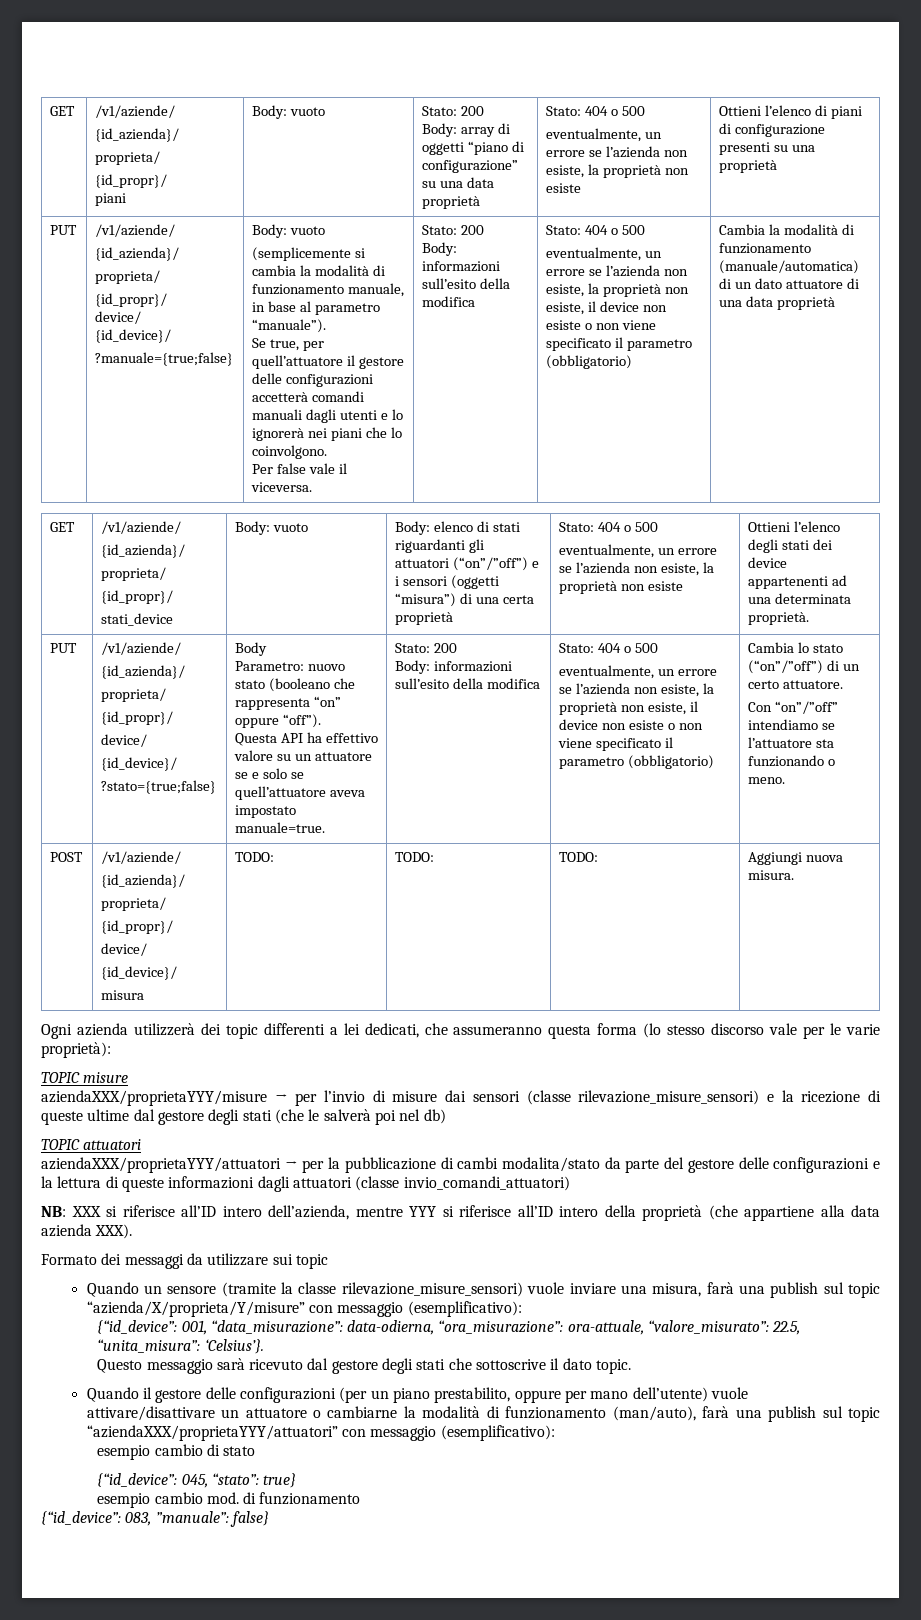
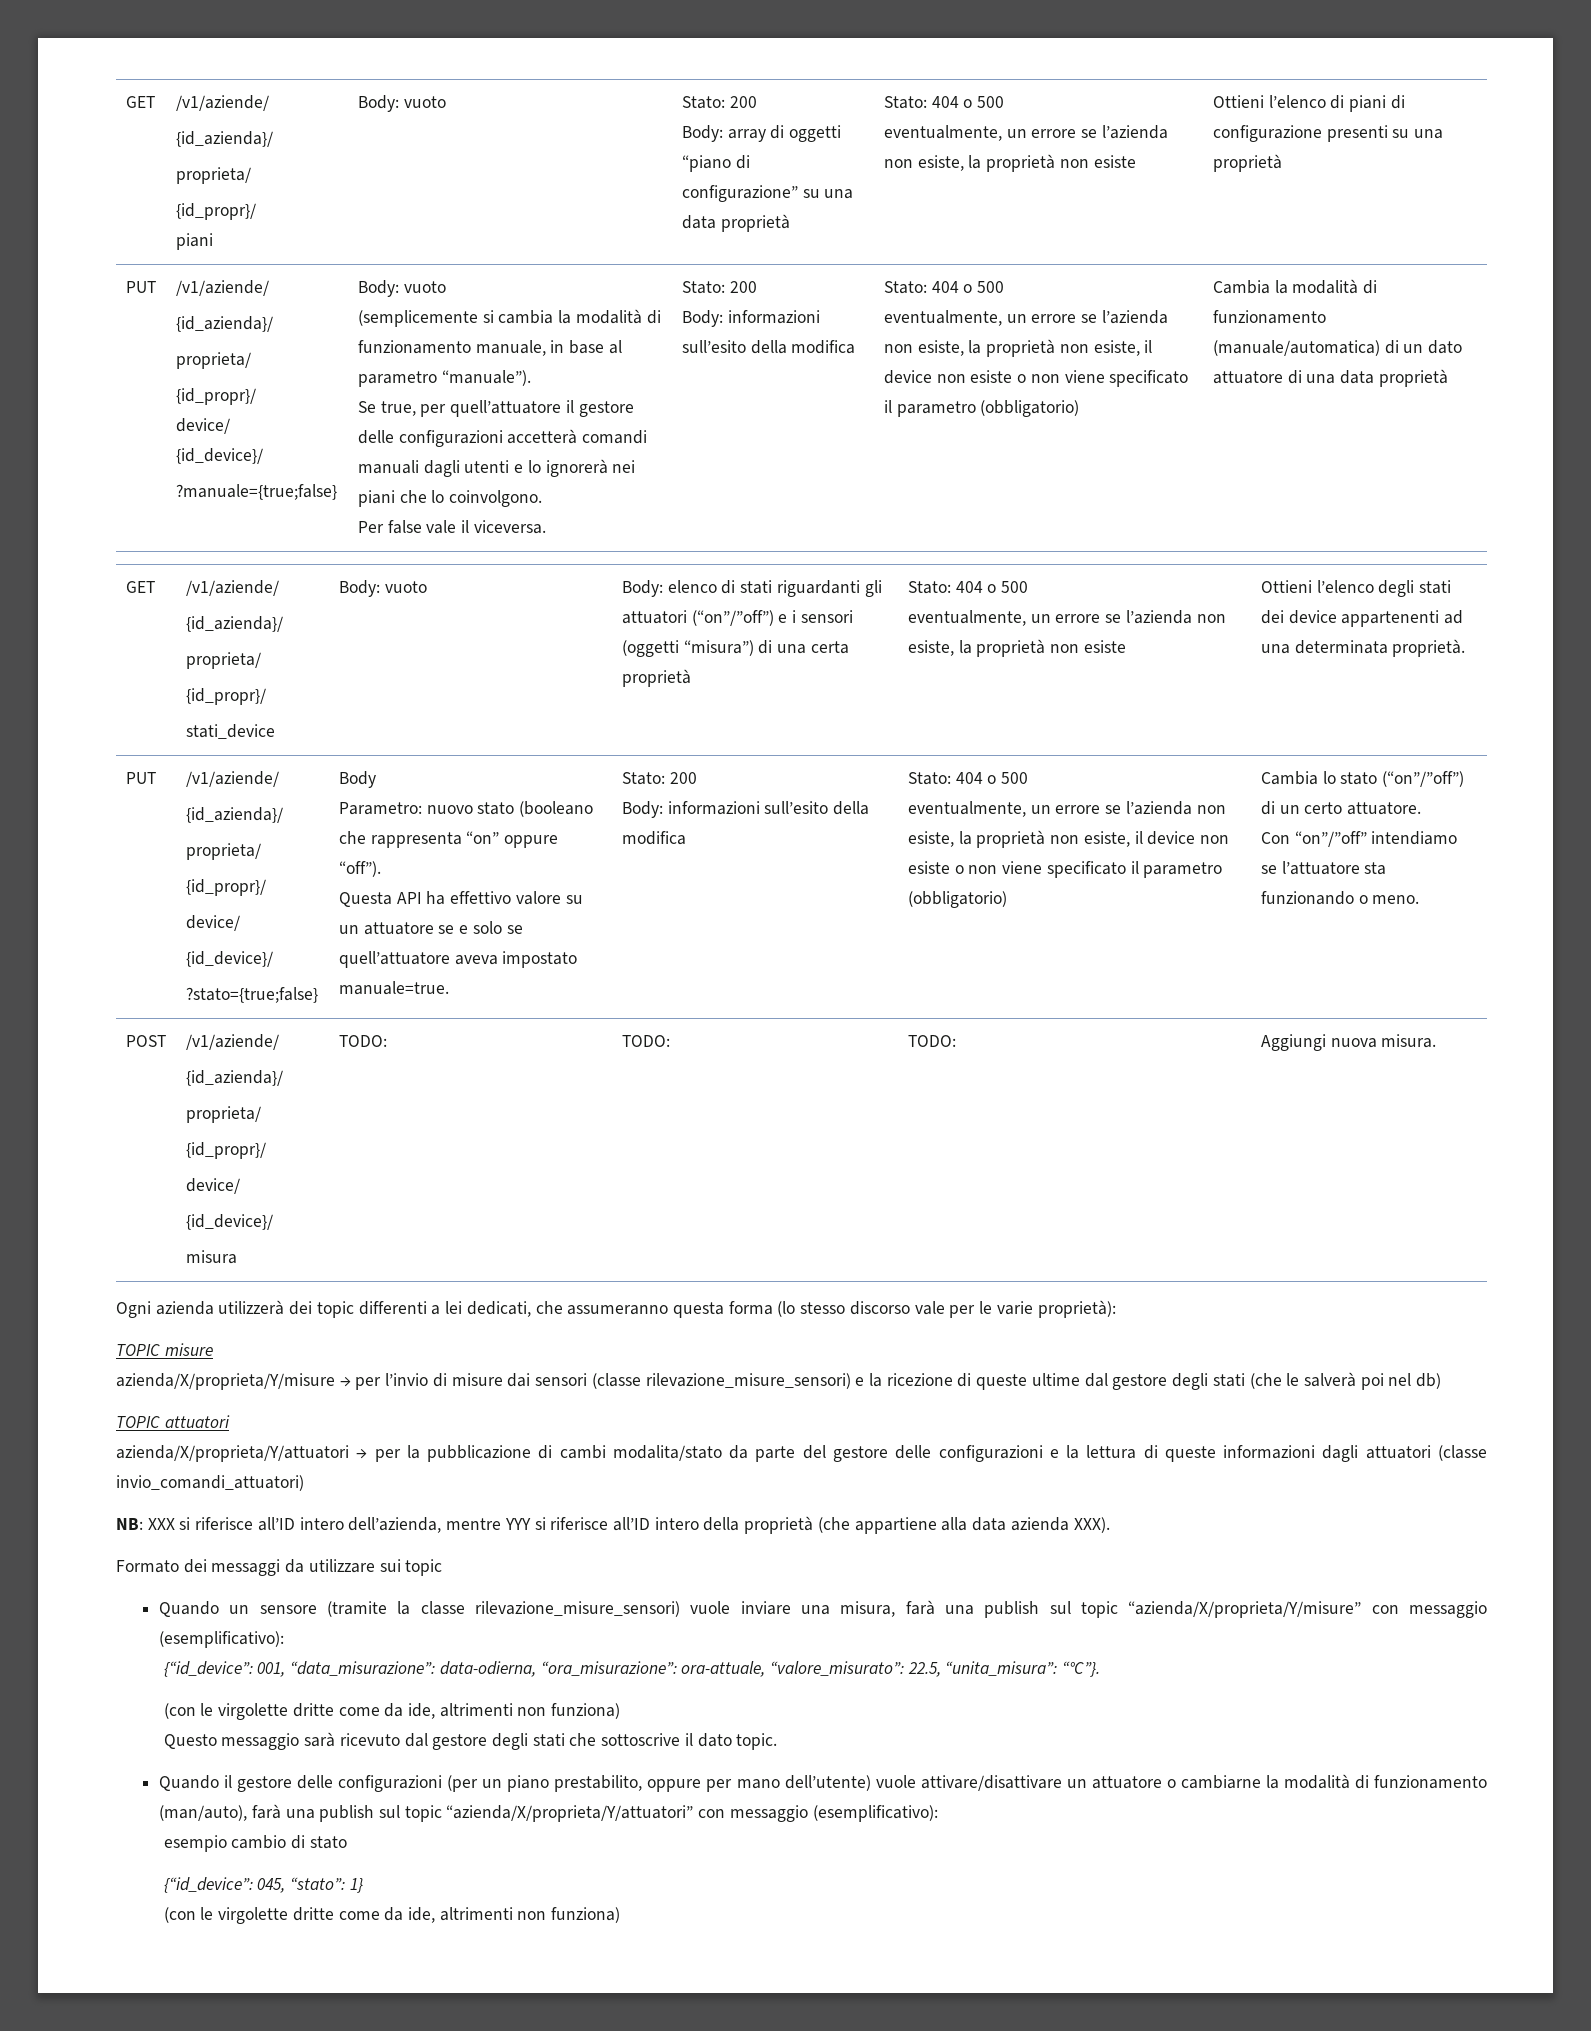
- aziendaXXX/proprietaYYY/misure → per l’invio di misure dai sensori (classe rilevazione_misure_sensori) e la ricezione di queste ultime dal gestore degli stati (che le salverà poi nel db)
+ azienda/X/proprieta/Y/misure → per l’invio di misure dai sensori (classe rilevazione_misure_sensori) e la ricezione di queste ultime dal gestore degli stati (che le salverà poi nel db)
- aziendaXXX/proprietaYYY/attuatori → per la pubblicazione di cambi modalita/stato da parte del gestore delle configurazioni e la lettura di queste informazioni dagli attuatori (classe invio_comandi_attuatori)
+ azienda/X/proprieta/Y/attuatori → per la pubblicazione di cambi modalita/stato da parte del gestore delle configurazioni e la lettura di queste informazioni dagli attuatori (classe invio_comandi_attuatori)
- {“id_device”: 001, “data_misurazione”: data-odierna, “ora_misurazione”: ora-attuale, “valore_misurato”: 22.5, “unita_misura”: ‘Celsius’}.
+ {“id_device”: 001, “data_misurazione”: data-odierna, “ora_misurazione”: ora-attuale, “valore_misurato”: 22.5, “unita_misura”: “°C”}.
+ (con le virgolette dritte come da ide, altrimenti non funziona)
- Quando il gestore delle configurazioni (per un piano prestabilito, oppure per mano dell’utente) vuole attivare/disattivare un attuatore o cambiarne la modalità di funzionamento (man/auto), farà una publish sul topic “aziendaXXX/proprietaYYY/attuatori” con messaggio (esemplificativo):
+ Quando il gestore delle configurazioni (per un piano prestabilito, oppure per mano dell’utente) vuole attivare/disattivare un attuatore o cambiarne la modalità di funzionamento (man/auto), farà una publish sul topic “azienda/X/proprieta/Y/attuatori” con messaggio (esemplificativo):
- {“id_device”: 045, “stato”: true}
- esempio cambio mod. di funzionamento
- {“id_device”: 083, ”manuale”: false}
+ {“id_device”: 045, “stato”: 1}
+ (con le virgolette dritte come da ide, altrimenti non funziona)

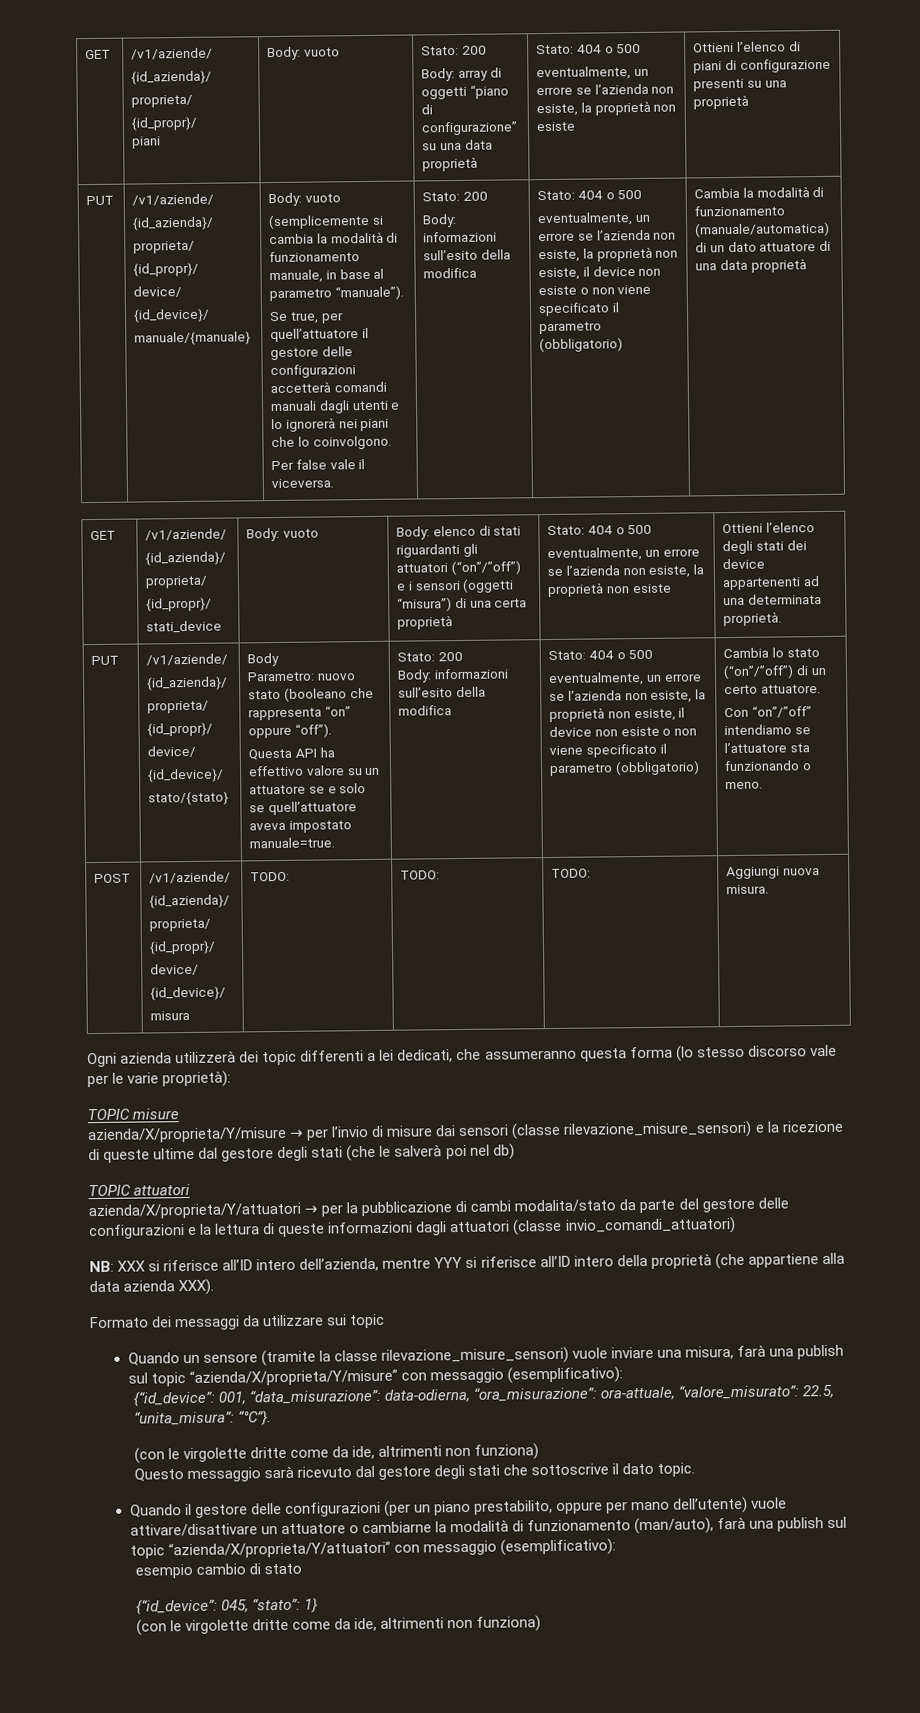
- ?manuale={true;false}
+ manuale/{manuale}
- ?stato={true;false}
+ stato/{stato}

